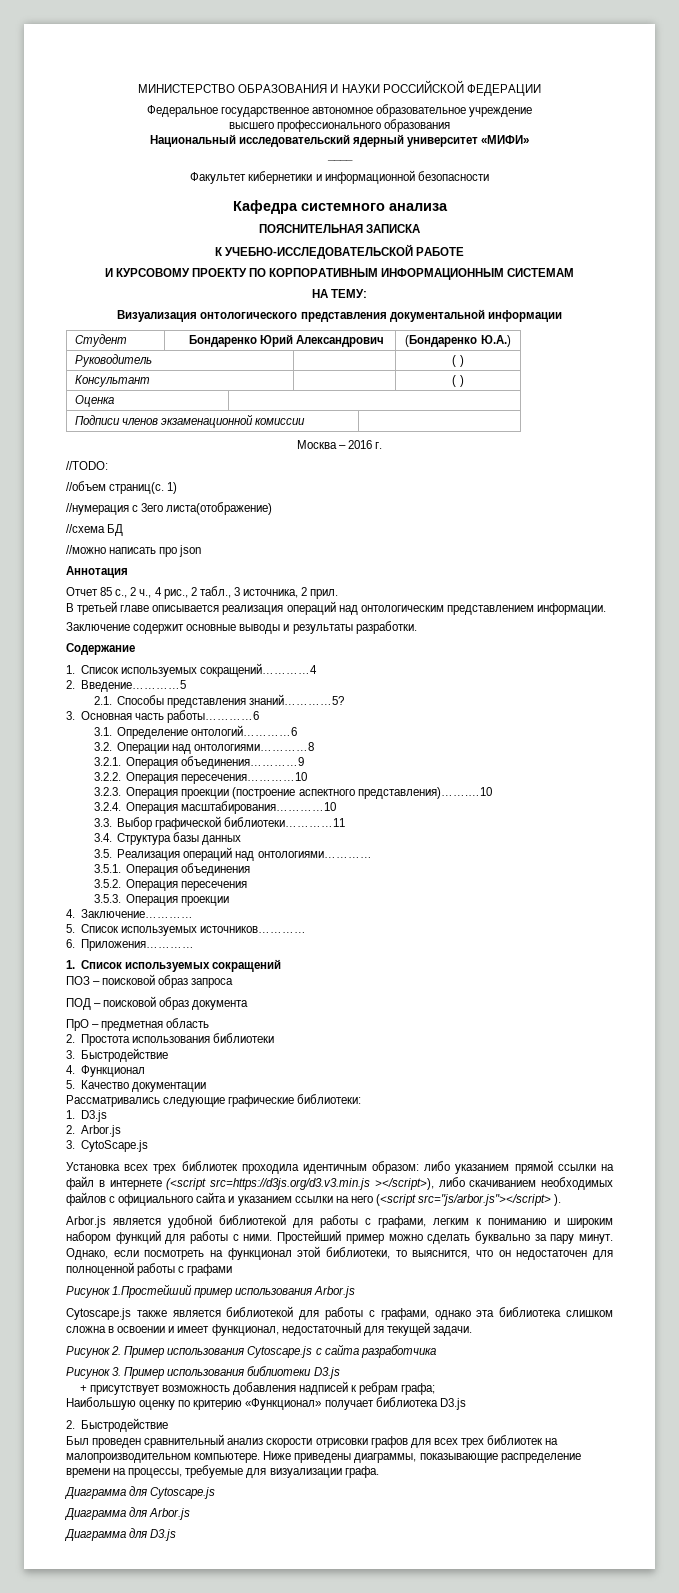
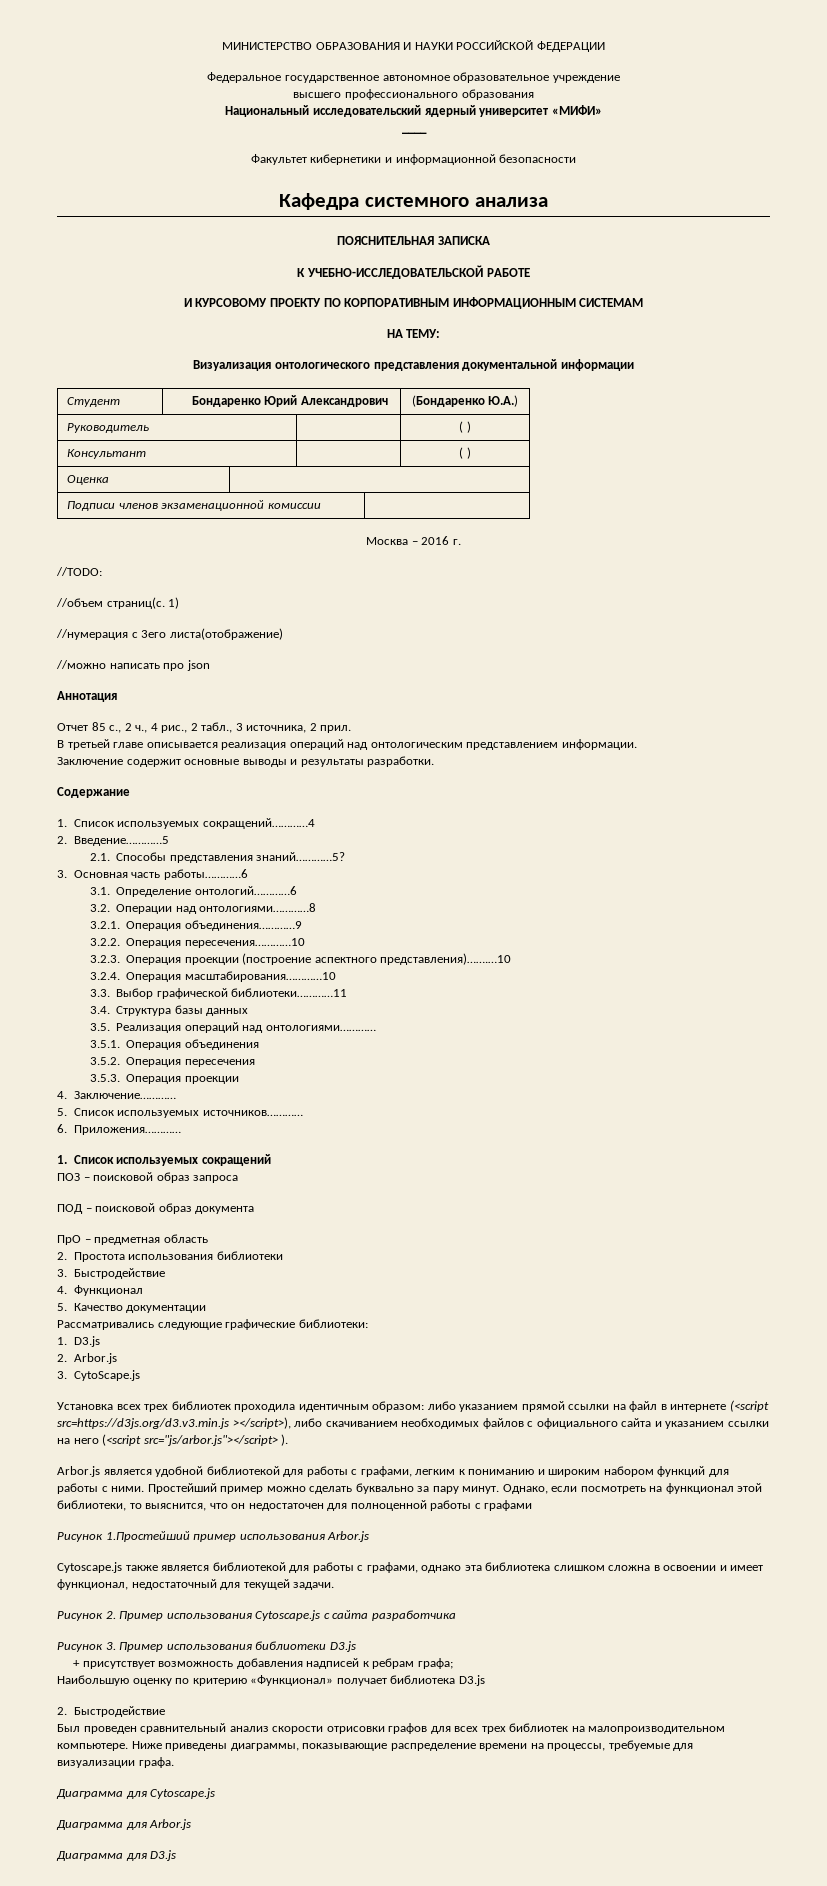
- //схема БД

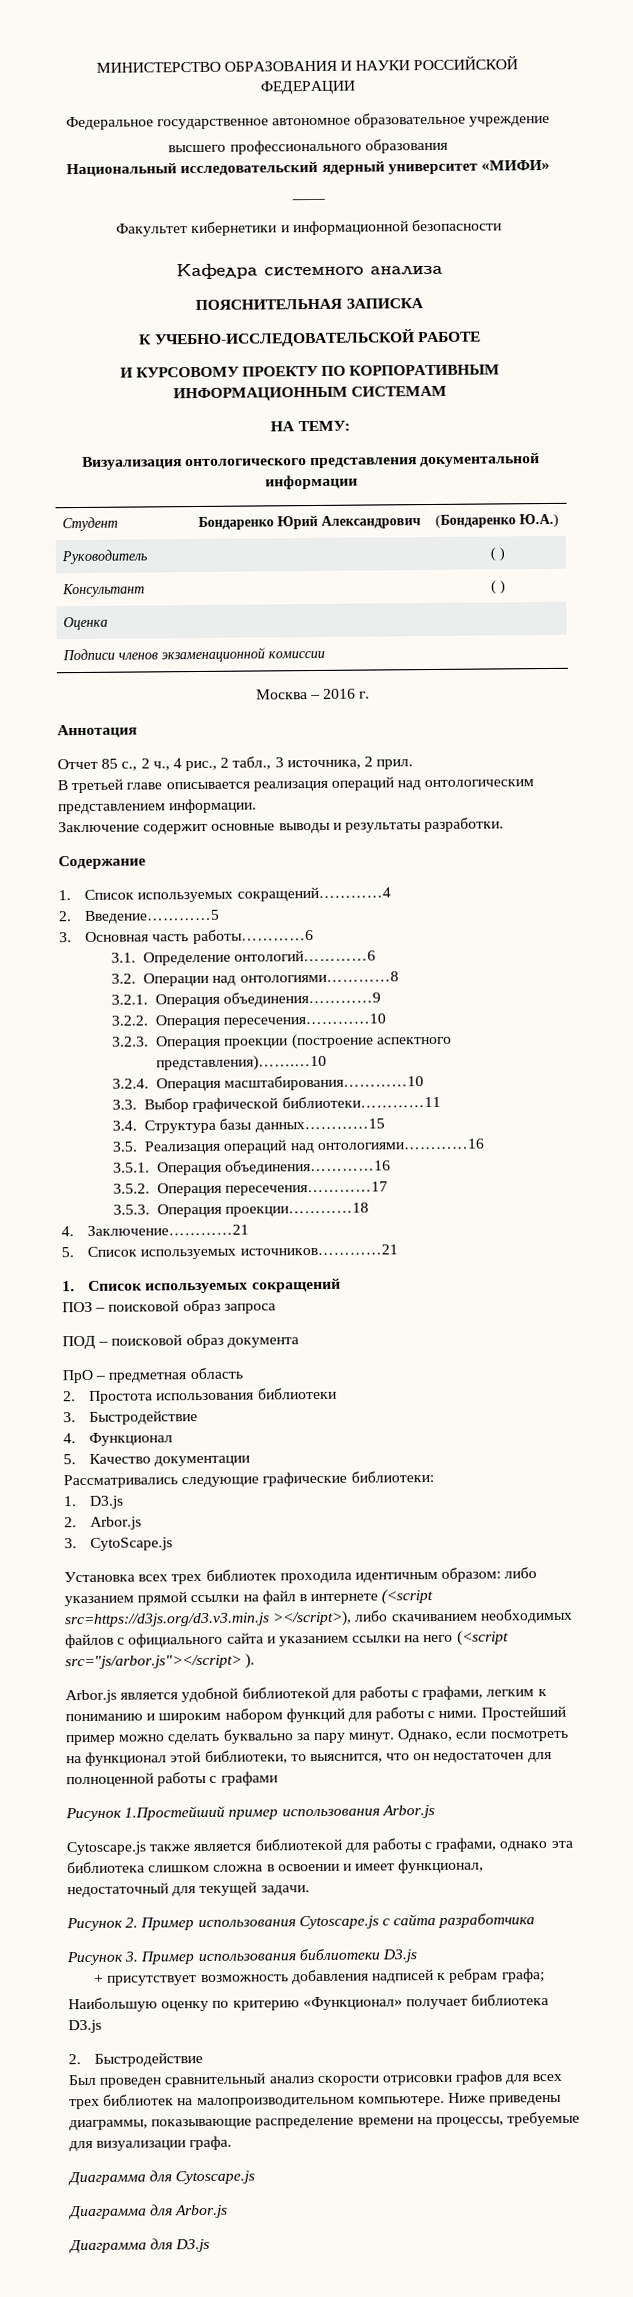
- //TODO:
- //объем страниц(с. 1)
- //нумерация с 3его листа(отображение)
- //можно написать про json
- 2.1. Способы представления знаний…………5?
- 3.4. Структура базы данных
+ 3.4. Структура базы данных…………15
- 3.5. Реализация операций над онтологиями…………
+ 3.5. Реализация операций над онтологиями…………16
- 3.5.1. Операция объединения
+ 3.5.1. Операция объединения…………16
- 3.5.2. Операция пересечения
+ 3.5.2. Операция пересечения…………17
- 3.5.3. Операция проекции
- 4. Заключение…………
+ 3.5.3. Операция проекции…………18
+ 4. Заключение…………21
- 5. Список используемых источников…………
- 6. Приложения…………
+ 5. Список используемых источников…………21

